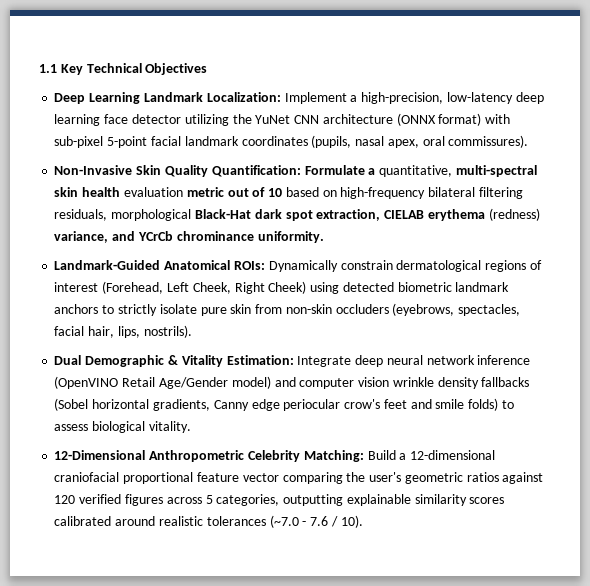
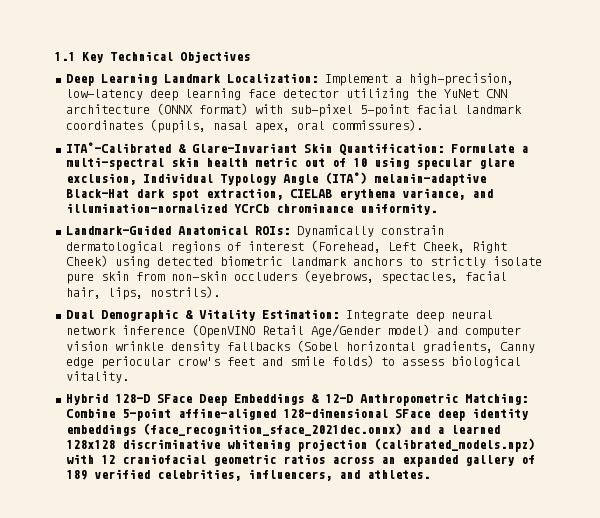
- Non-Invasive Skin Quality Quantification: Formulate a quantitative, multi-spectral skin health evaluation metric out of 10 based on high-frequency bilateral filtering residuals, morphological Black-Hat dark spot extraction, CIELAB erythema (redness) variance, and YCrCb chrominance uniformity.
+ ITA°-Calibrated & Glare-Invariant Skin Quantification: Formulate a multi-spectral skin health metric out of 10 using specular glare exclusion, Individual Typology Angle (ITA°) melanin-adaptive Black-Hat dark spot extraction, CIELAB erythema variance, and illumination-normalized YCrCb chrominance uniformity.
- 12-Dimensional Anthropometric Celebrity Matching: Build a 12-dimensional craniofacial proportional feature vector comparing the user's geometric ratios against 120 verified figures across 5 categories, outputting explainable similarity scores calibrated around realistic tolerances (~7.0 - 7.6 / 10).
+ Hybrid 128-D SFace Deep Embeddings & 12-D Anthropometric Matching: Combine 5-point affine-aligned 128-dimensional SFace deep identity embeddings (face_recognition_sface_2021dec.onnx) and a learned 128x128 discriminative whitening projection (calibrated_models.npz) with 12 craniofacial geometric ratios across an expanded gallery of 189 verified celebrities, influencers, and athletes.

